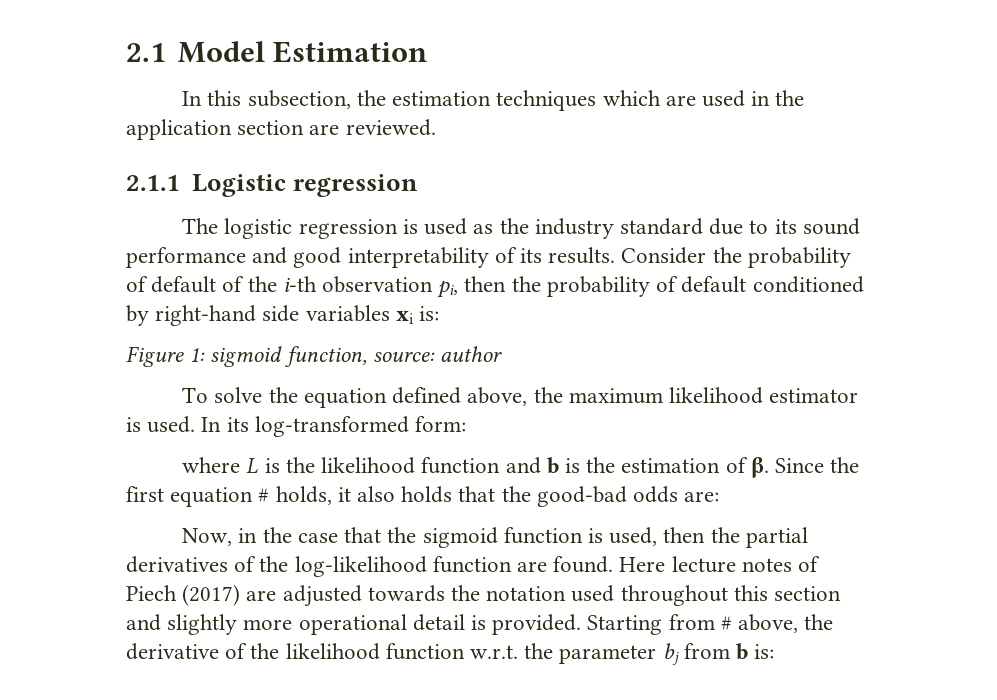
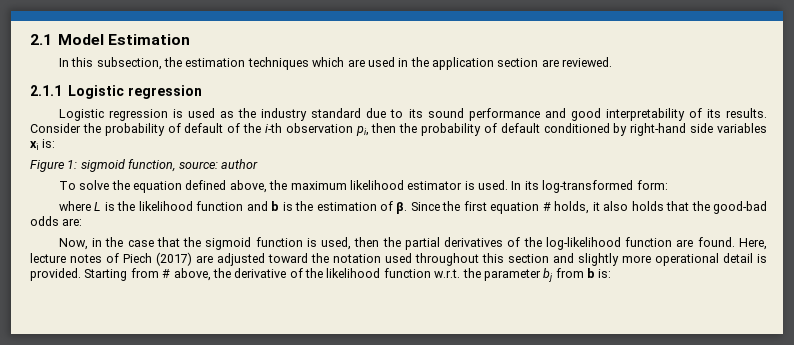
- The logistic regression is used as the industry standard due to its sound performance and good interpretability of its results.
+ Logistic regression is used as the industry standard due to its sound performance and good interpretability of its results.
- Here lecture notes of Piech (2017) are adjusted towards the notation used throughout this section and slightly more operational detail is provided.
+ Here, lecture notes of Piech (2017) are adjusted toward the notation used throughout this section and slightly more operational detail is provided.

